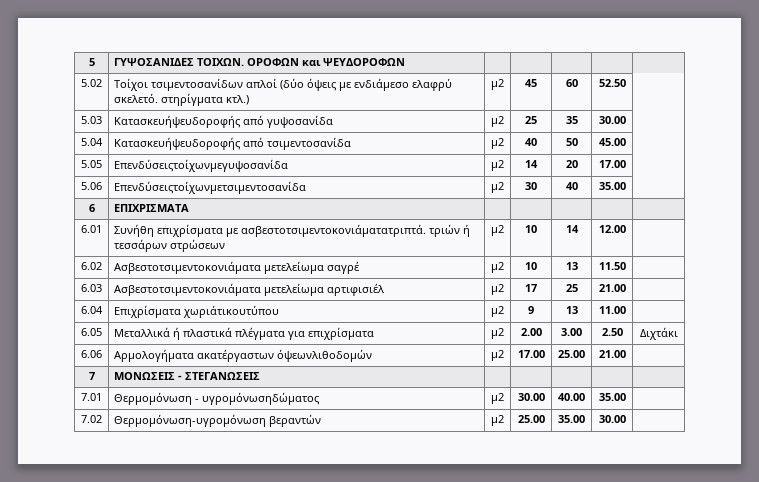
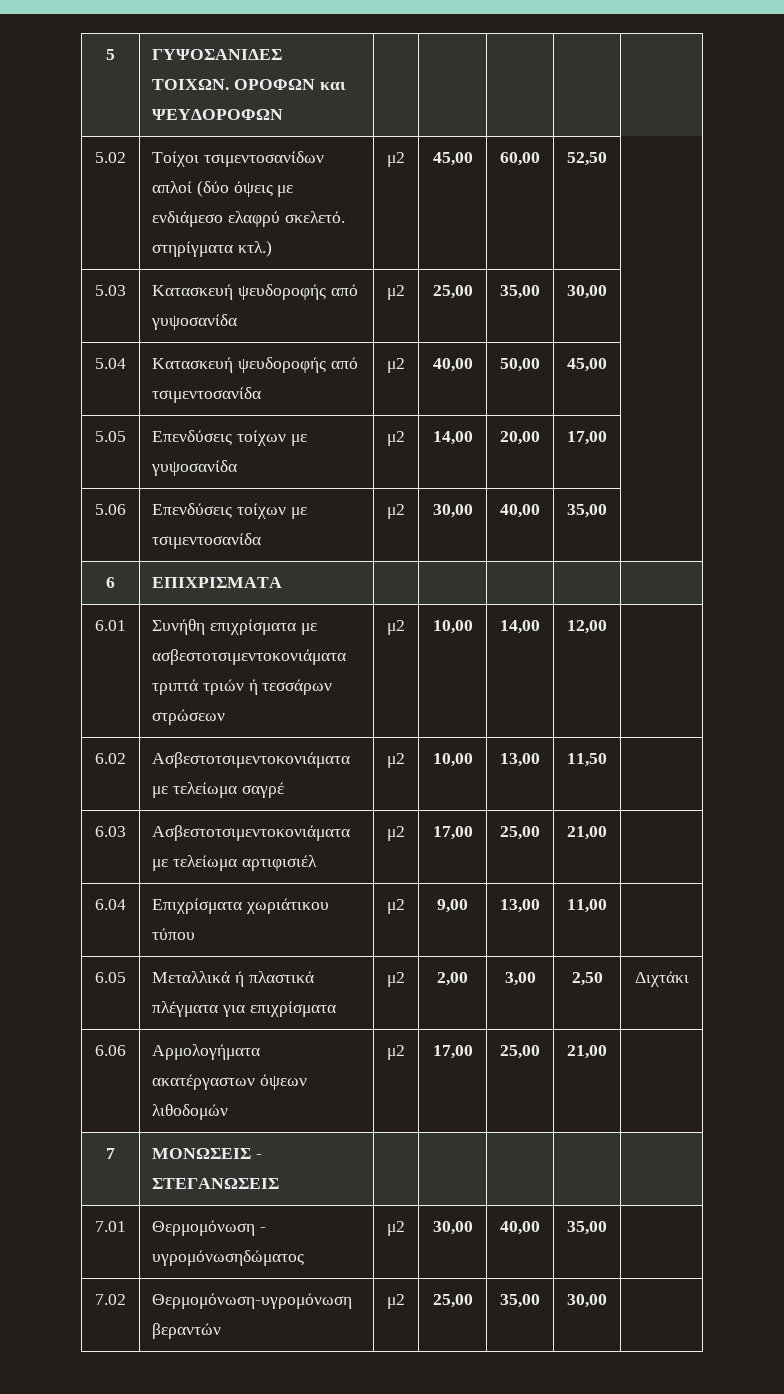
- 5.02 | Τοίχοι τσιμεντοσανίδων απλοί (δύο όψεις με ενδιάμεσο ελαφρύ σκελετό. στηρίγματα κτλ.) | μ2 | 45 | 60 | 52.50 |
+ 5.02 | Τοίχοι τσιμεντοσανίδων απλοί (δύο όψεις με ενδιάμεσο ελαφρύ σκελετό. στηρίγματα κτλ.) | μ2 | 45,00 | 60,00 | 52,50 |
- 5.03 | Κατασκευήψευδοροφής από γυψοσανίδα | μ2 | 25 | 35 | 30.00 |
+ 5.03 | Κατασκευή ψευδοροφής από γυψοσανίδα | μ2 | 25,00 | 35,00 | 30,00 |
- 5.04 | Κατασκευήψευδοροφής από τσιμεντοσανίδα | μ2 | 40 | 50 | 45.00 |
- 5.05 | Επενδύσειςτοίχωνμεγυψοσανίδα | μ2 | 14 | 20 | 17.00 |
- 5.06 | Επενδύσειςτοίχωνμετσιμεντοσανίδα | μ2 | 30 | 40 | 35.00 |
+ 5.04 | Κατασκευή ψευδοροφής από τσιμεντοσανίδα | μ2 | 40,00 | 50,00 | 45,00 |
+ 5.05 | Επενδύσεις τοίχων με γυψοσανίδα | μ2 | 14,00 | 20,00 | 17,00 |
+ 5.06 | Επενδύσεις τοίχων με τσιμεντοσανίδα | μ2 | 30,00 | 40,00 | 35,00 |
- 6.01 | Συνήθη επιχρίσματα με ασβεστοτσιμεντοκονιάματατριπτά. τριών ή τεσσάρων στρώσεων | μ2 | 10 | 14 | 12.00 |
+ 6.01 | Συνήθη επιχρίσματα με ασβεστοτσιμεντοκονιάματα τριπτά τριών ή τεσσάρων στρώσεων | μ2 | 10,00 | 14,00 | 12,00 |
- 6.02 | Ασβεστοτσιμεντοκονιάματα μετελείωμα σαγρέ | μ2 | 10 | 13 | 11.50 |
+ 6.02 | Ασβεστοτσιμεντοκονιάματα με τελείωμα σαγρέ | μ2 | 10,00 | 13,00 | 11,50 |
- 6.03 | Ασβεστοτσιμεντοκονιάματα μετελείωμα αρτιφισιέλ | μ2 | 17 | 25 | 21.00 |
+ 6.03 | Ασβεστοτσιμεντοκονιάματα με τελείωμα αρτιφισιέλ | μ2 | 17,00 | 25,00 | 21,00 |
- 6.04 | Επιχρίσματα χωριάτικουτύπου | μ2 | 9 | 13 | 11.00 |
+ 6.04 | Επιχρίσματα χωριάτικου τύπου | μ2 | 9,00 | 13,00 | 11,00 |
- 6.05 | Μεταλλικά ή πλαστικά πλέγματα για επιχρίσματα | μ2 | 2.00 | 3.00 | 2.50 | Διχτάκι
+ 6.05 | Μεταλλικά ή πλαστικά πλέγματα για επιχρίσματα | μ2 | 2,00 | 3,00 | 2,50 | Διχτάκι
- 6.06 | Αρμολογήματα ακατέργαστων όψεωνλιθοδομών | μ2 | 17.00 | 25.00 | 21.00 |
+ 6.06 | Αρμολογήματα ακατέργαστων όψεων λιθοδομών | μ2 | 17,00 | 25,00 | 21,00 |
- 7.01 | Θερμομόνωση - υγρομόνωσηδώματος | μ2 | 30.00 | 40.00 | 35.00 |
+ 7.01 | Θερμομόνωση - υγρομόνωσηδώματος | μ2 | 30,00 | 40,00 | 35,00 |
- 7.02 | Θερμομόνωση-υγρομόνωση βεραντών | μ2 | 25.00 | 35.00 | 30.00 |
+ 7.02 | Θερμομόνωση-υγρομόνωση βεραντών | μ2 | 25,00 | 35,00 | 30,00 |

